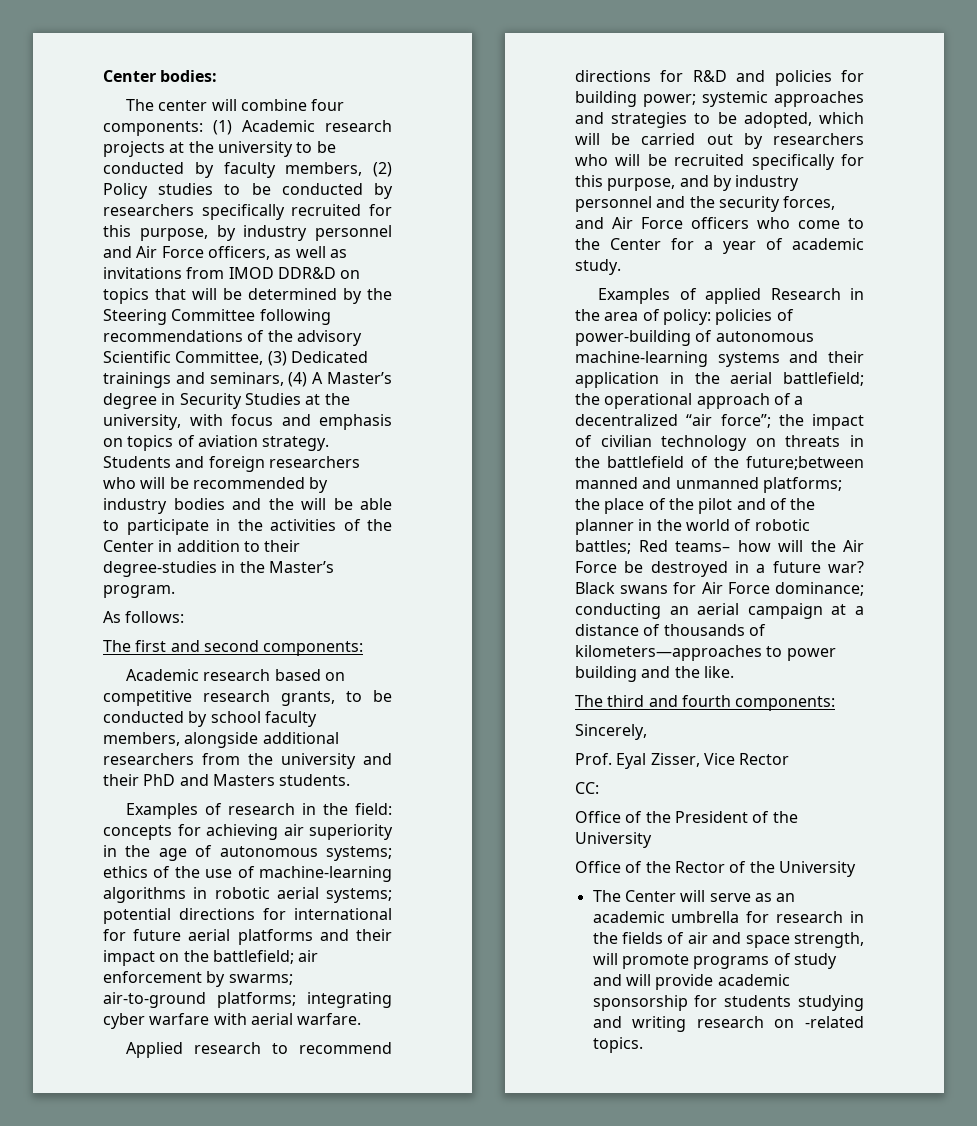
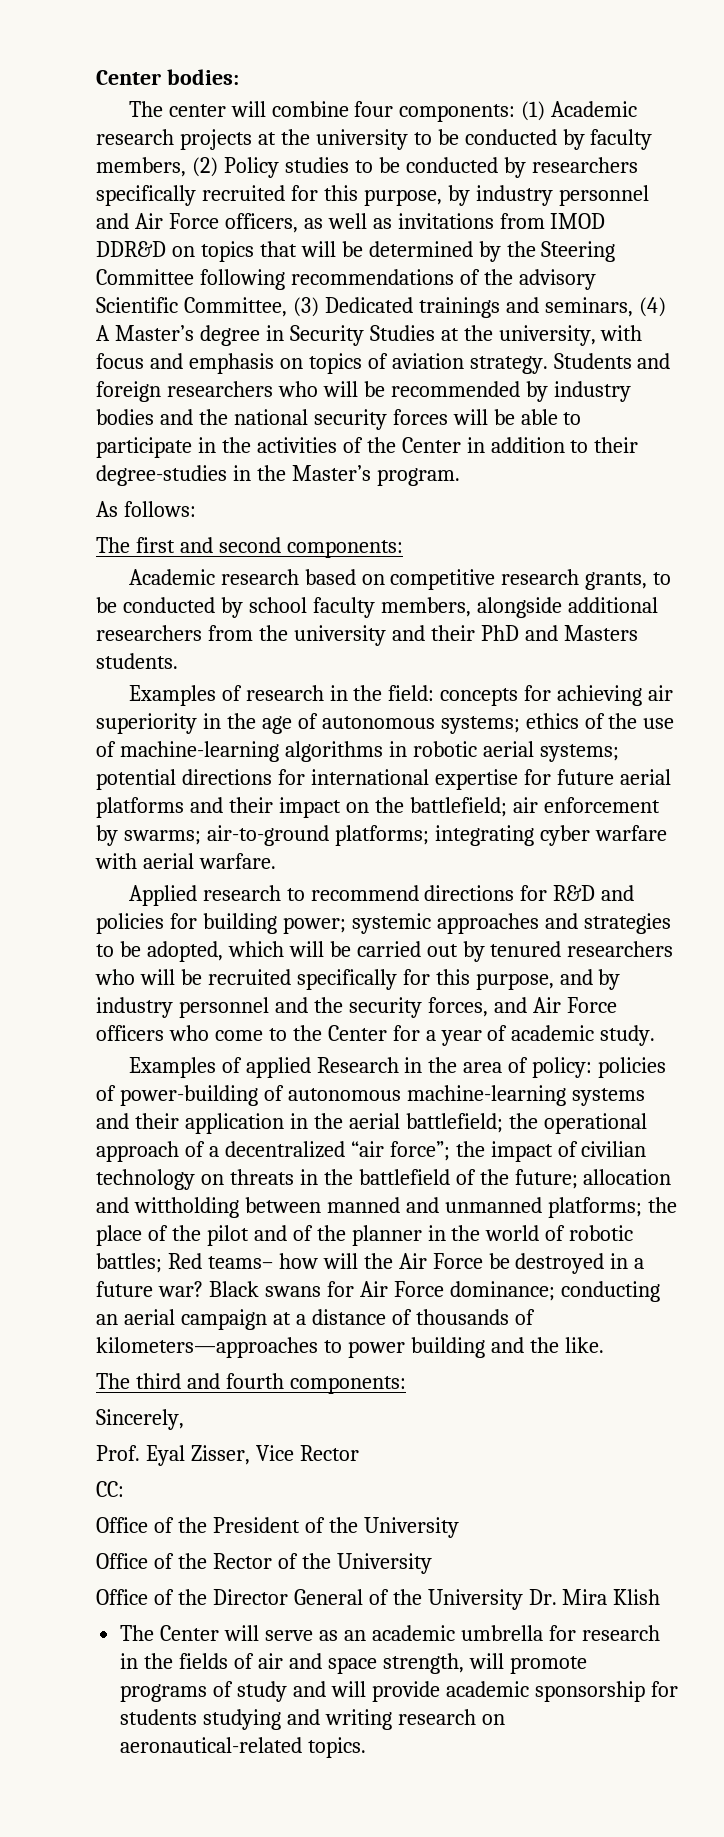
- Students and foreign researchers who will be recommended by industry bodies and the will be able to participate in the activities of the Center in addition to their degree-studies in the Master’s program.
+ Students and foreign researchers who will be recommended by industry bodies and the national security forces will be able to participate in the activities of the Center in addition to their degree-studies in the Master’s program.
- Examples of research in the field: concepts for achieving air superiority in the age of autonomous systems; ethics of the use of machine-learning algorithms in robotic aerial systems; potential directions for international for future aerial platforms and their impact on the battlefield; air enforcement by swarms; air-to-ground platforms; integrating cyber warfare with aerial warfare.
+ Examples of research in the field: concepts for achieving air superiority in the age of autonomous systems; ethics of the use of machine-learning algorithms in robotic aerial systems; potential directions for international expertise for future aerial platforms and their impact on the battlefield; air enforcement by swarms; air-to-ground platforms; integrating cyber warfare with aerial warfare.
- Applied research to recommend directions for R&D and policies for building power; systemic approaches and strategies to be adopted, which will be carried out by researchers who will be recruited specifically for this purpose, and by industry personnel and the security forces, and Air Force officers who come to the Center for a year of academic study.
+ Applied research to recommend directions for R&D and policies for building power; systemic approaches and strategies to be adopted, which will be carried out by tenured researchers who will be recruited specifically for this purpose, and by industry personnel and the security forces, and Air Force officers who come to the Center for a year of academic study.
- the impact of civilian technology on threats in the battlefield of the future;between manned and unmanned platforms;
+ the impact of civilian technology on threats in the battlefield of the future; allocation and wittholding between manned and unmanned platforms;
+ Office of the Director General of the University Dr. Mira Klish
- The Center will serve as an academic umbrella for research in the fields of air and space strength, will promote programs of study and will provide academic sponsorship for students studying and writing research on -related topics.
+ The Center will serve as an academic umbrella for research in the fields of air and space strength, will promote programs of study and will provide academic sponsorship for students studying and writing research on aeronautical-related topics.

